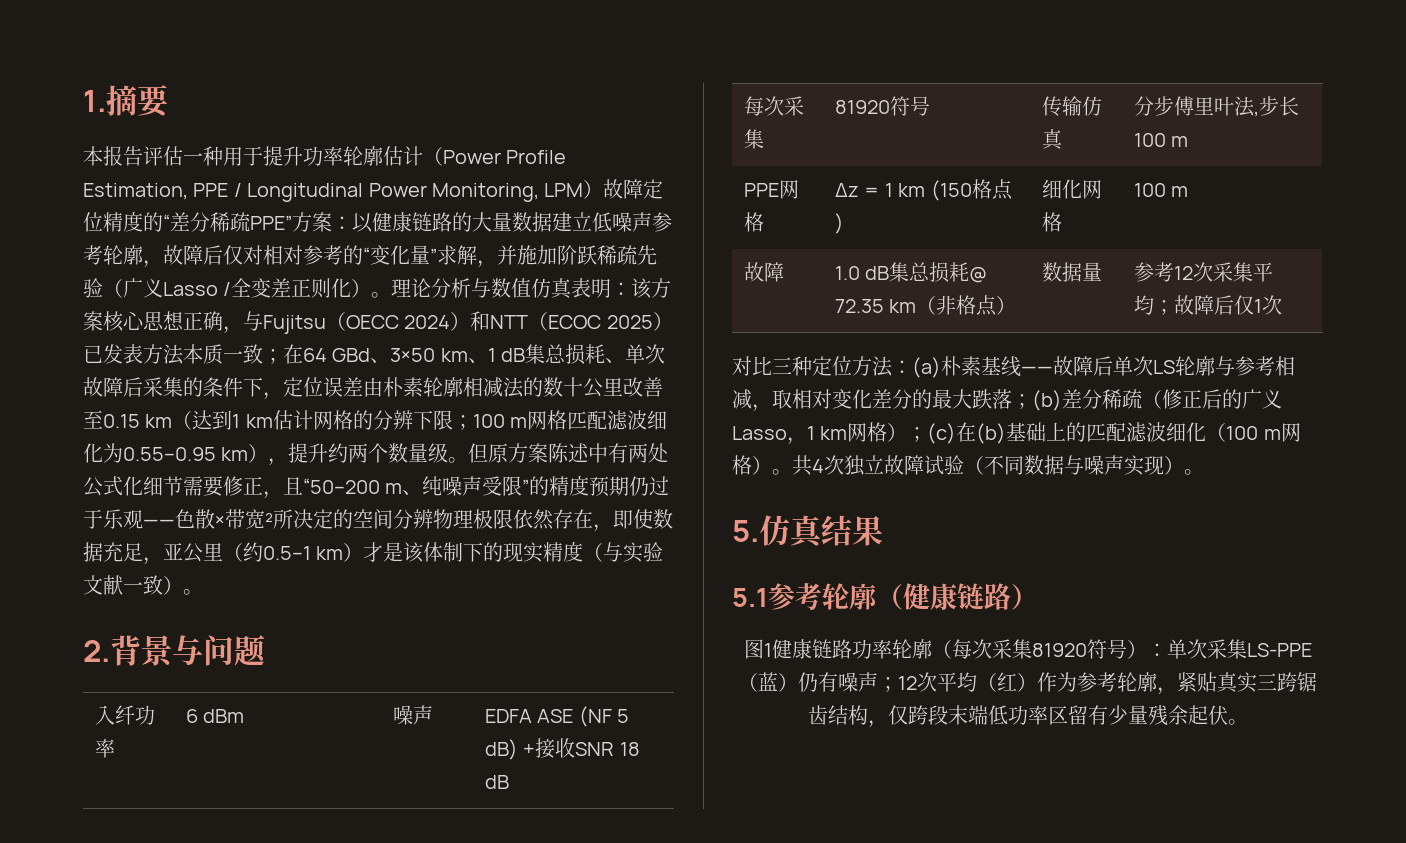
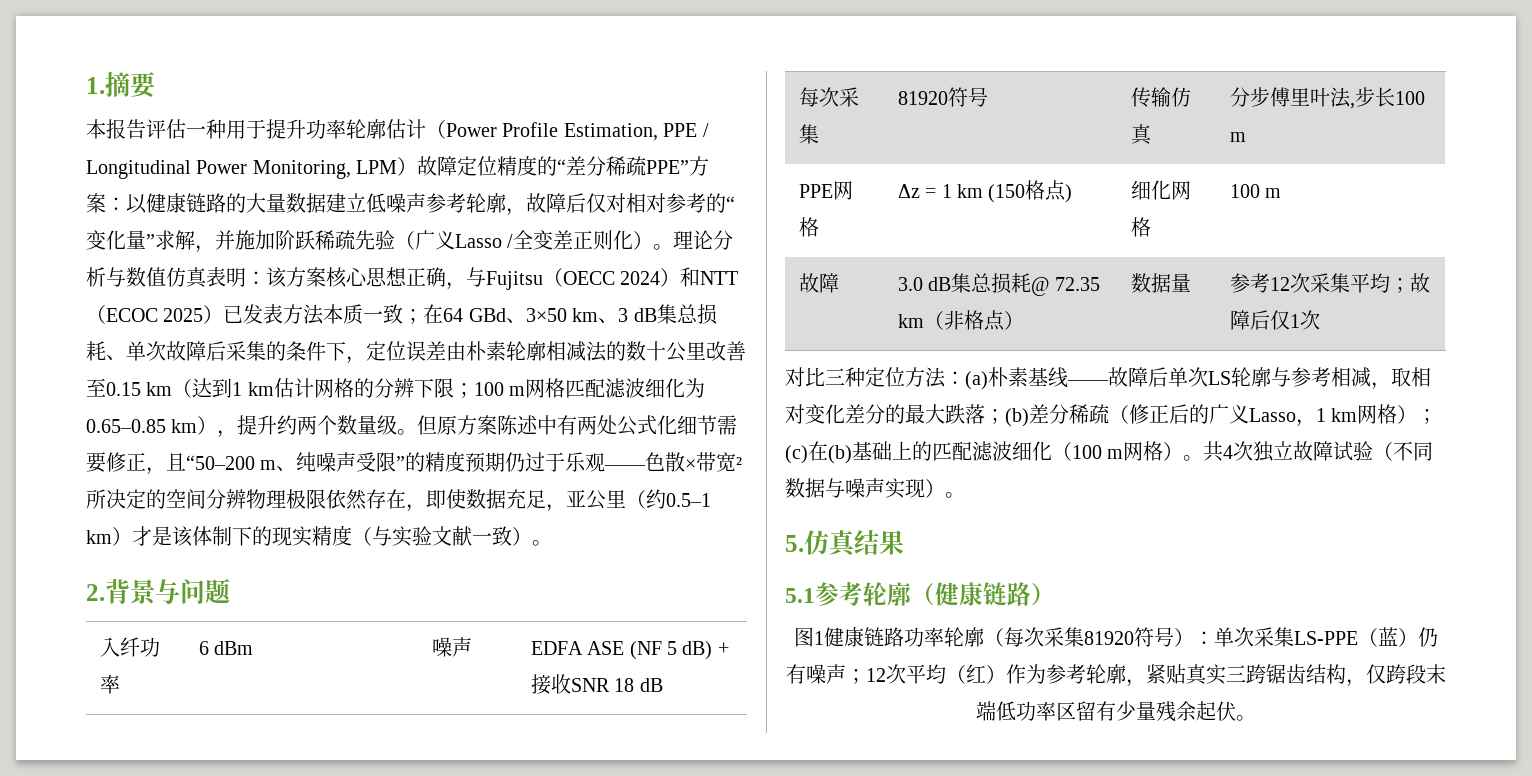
- 在64 GBd、3×50 km、1 dB集总损耗、单次故障后采集的条件下，定位误差由朴素轮廓相减法的数十公里改善至0.15 km（达到1 km估计网格的分辨下限；
+ 在64 GBd、3×50 km、3 dB集总损耗、单次故障后采集的条件下，定位误差由朴素轮廓相减法的数十公里改善至0.15 km（达到1 km估计网格的分辨下限；
- 100 m网格匹配滤波细化为0.55–0.95 km），提升约两个数量级。
+ 100 m网格匹配滤波细化为0.65–0.85 km），提升约两个数量级。
- 故障 | 1.0 dB集总损耗@ 72.35 km（非格点） | 数据量 | 参考12次采集平均；故障后仅1次
+ 故障 | 3.0 dB集总损耗@ 72.35 km（非格点） | 数据量 | 参考12次采集平均；故障后仅1次

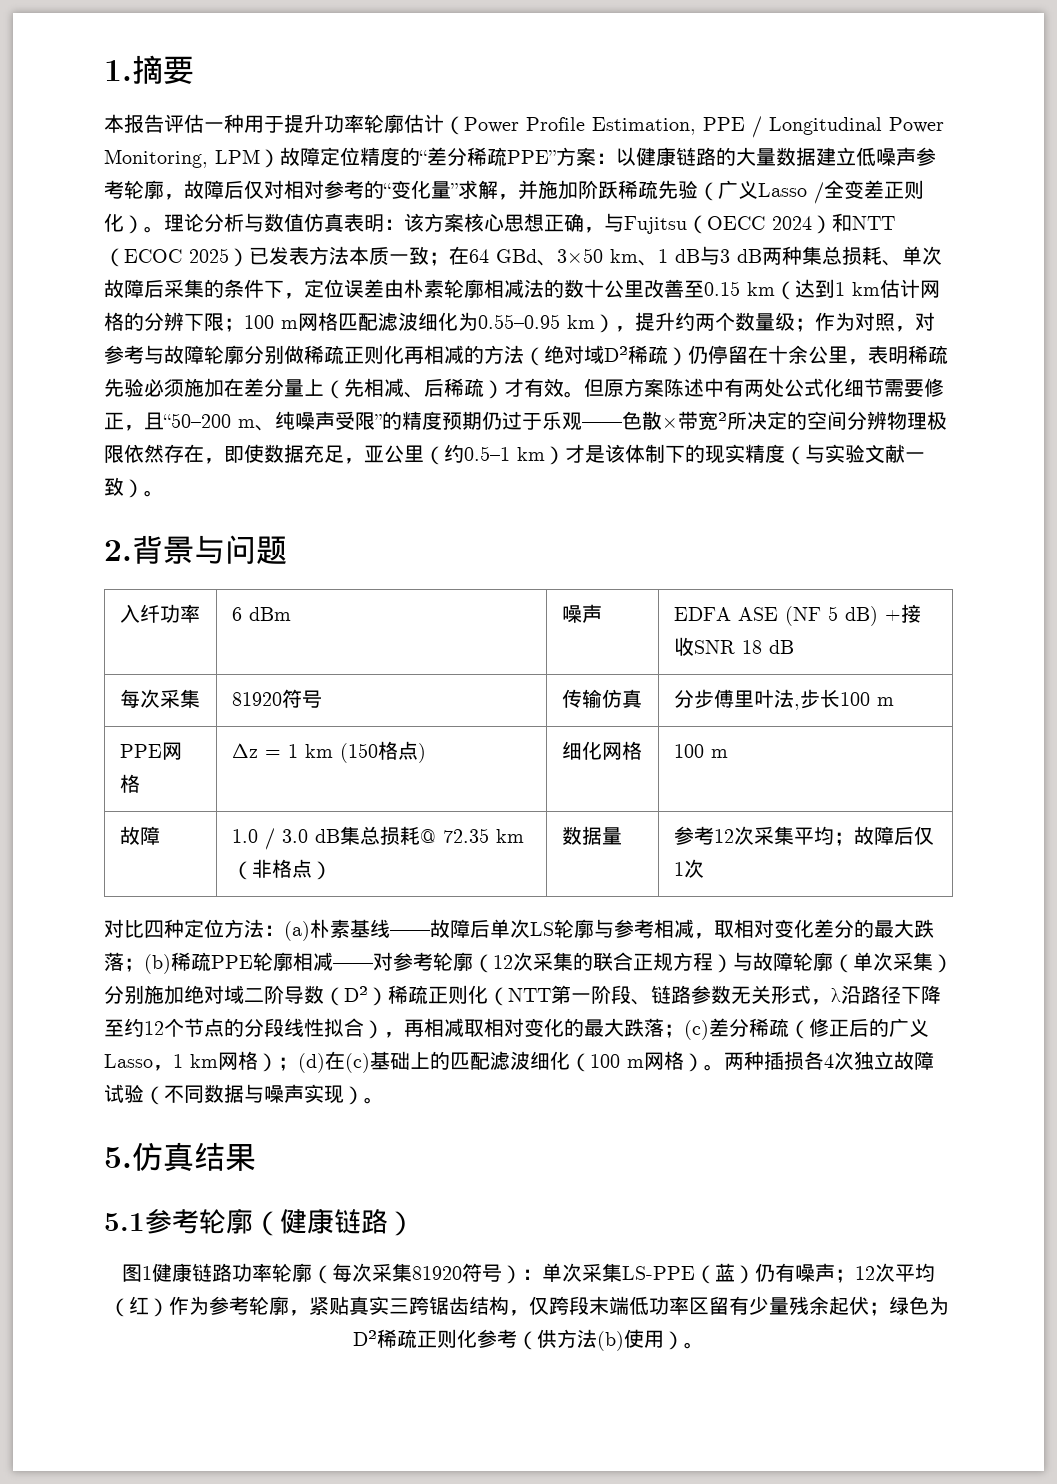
- 在64 GBd、3×50 km、3 dB集总损耗、单次故障后采集的条件下，定位误差由朴素轮廓相减法的数十公里改善至0.15 km（达到1 km估计网格的分辨下限；
+ 在64 GBd、3×50 km、1 dB与3 dB两种集总损耗、单次故障后采集的条件下，定位误差由朴素轮廓相减法的数十公里改善至0.15 km（达到1 km估计网格的分辨下限；
- 100 m网格匹配滤波细化为0.65–0.85 km），提升约两个数量级。
+ 100 m网格匹配滤波细化为0.55–0.95 km），提升约两个数量级；作为对照，对参考与故障轮廓分别做稀疏正则化再相减的方法（绝对域D²稀疏）仍停留在十余公里，表明稀疏先验必须施加在差分量上（先相减、后稀疏）才有效。
- 故障 | 3.0 dB集总损耗@ 72.35 km（非格点） | 数据量 | 参考12次采集平均；故障后仅1次
+ 故障 | 1.0 / 3.0 dB集总损耗@ 72.35 km（非格点） | 数据量 | 参考12次采集平均；故障后仅1次
- 对比三种定位方法：(a)朴素基线——故障后单次LS轮廓与参考相减，取相对变化差分的最大跌落；(b)差分稀疏（修正后的广义Lasso，1 km网格）；(c)在(b)基础上的匹配滤波细化（100 m网格）。
+ 对比四种定位方法：(a)朴素基线——故障后单次LS轮廓与参考相减，取相对变化差分的最大跌落；(b)稀疏PPE轮廓相减——对参考轮廓（12次采集的联合正规方程）与故障轮廓（单次采集）分别施加绝对域二阶导数（D²）稀疏正则化（NTT第一阶段、链路参数无关形式，λ沿路径下降至约12个节点的分段线性拟合），再相减取相对变化的最大跌落；(c)差分稀疏（修正后的广义Lasso，1 km网格）；(d)在(c)基础上的匹配滤波细化（100 m网格）。
- 共4次独立故障试验（不同数据与噪声实现）。
+ 两种插损各4次独立故障试验（不同数据与噪声实现）。
- 图1健康链路功率轮廓（每次采集81920符号）：单次采集LS-PPE（蓝）仍有噪声；12次平均（红）作为参考轮廓，紧贴真实三跨锯齿结构，仅跨段末端低功率区留有少量残余起伏。
+ 图1健康链路功率轮廓（每次采集81920符号）：单次采集LS-PPE（蓝）仍有噪声；12次平均（红）作为参考轮廓，紧贴真实三跨锯齿结构，仅跨段末端低功率区留有少量残余起伏；绿色为D²稀疏正则化参考（供方法(b)使用）。

